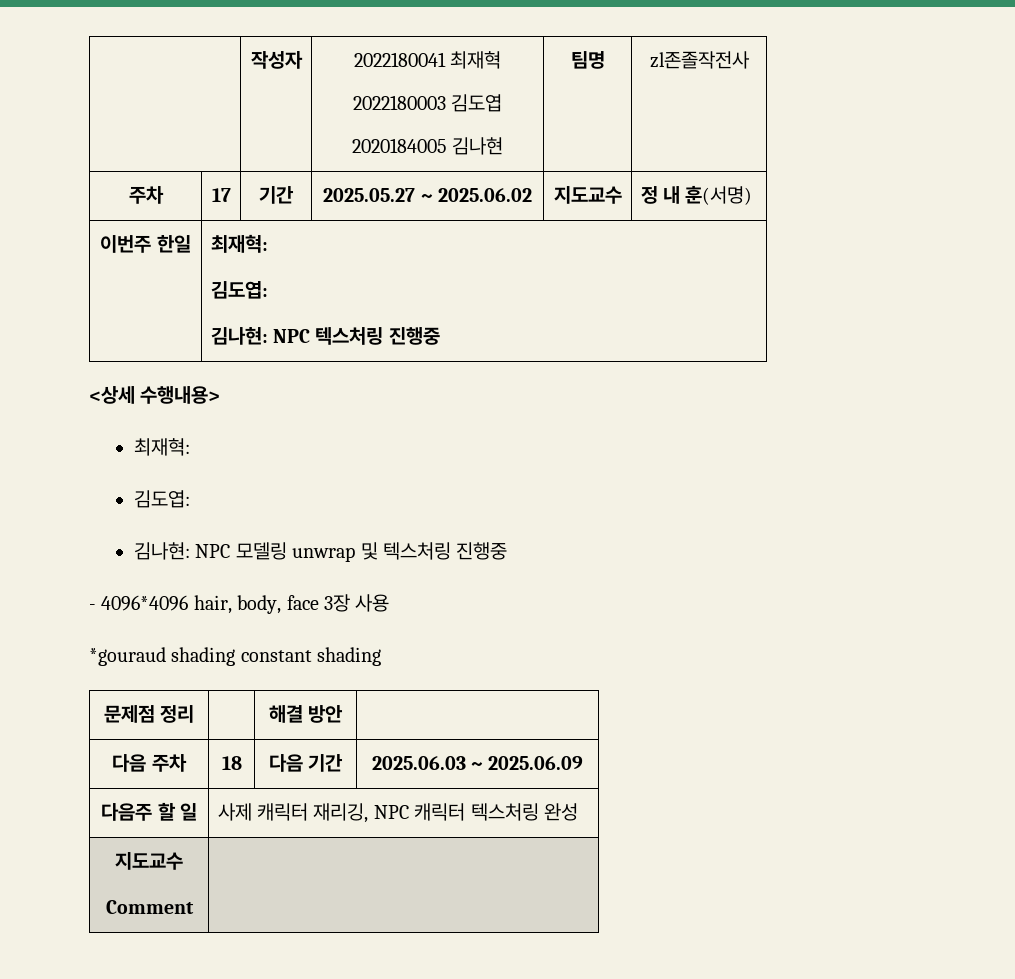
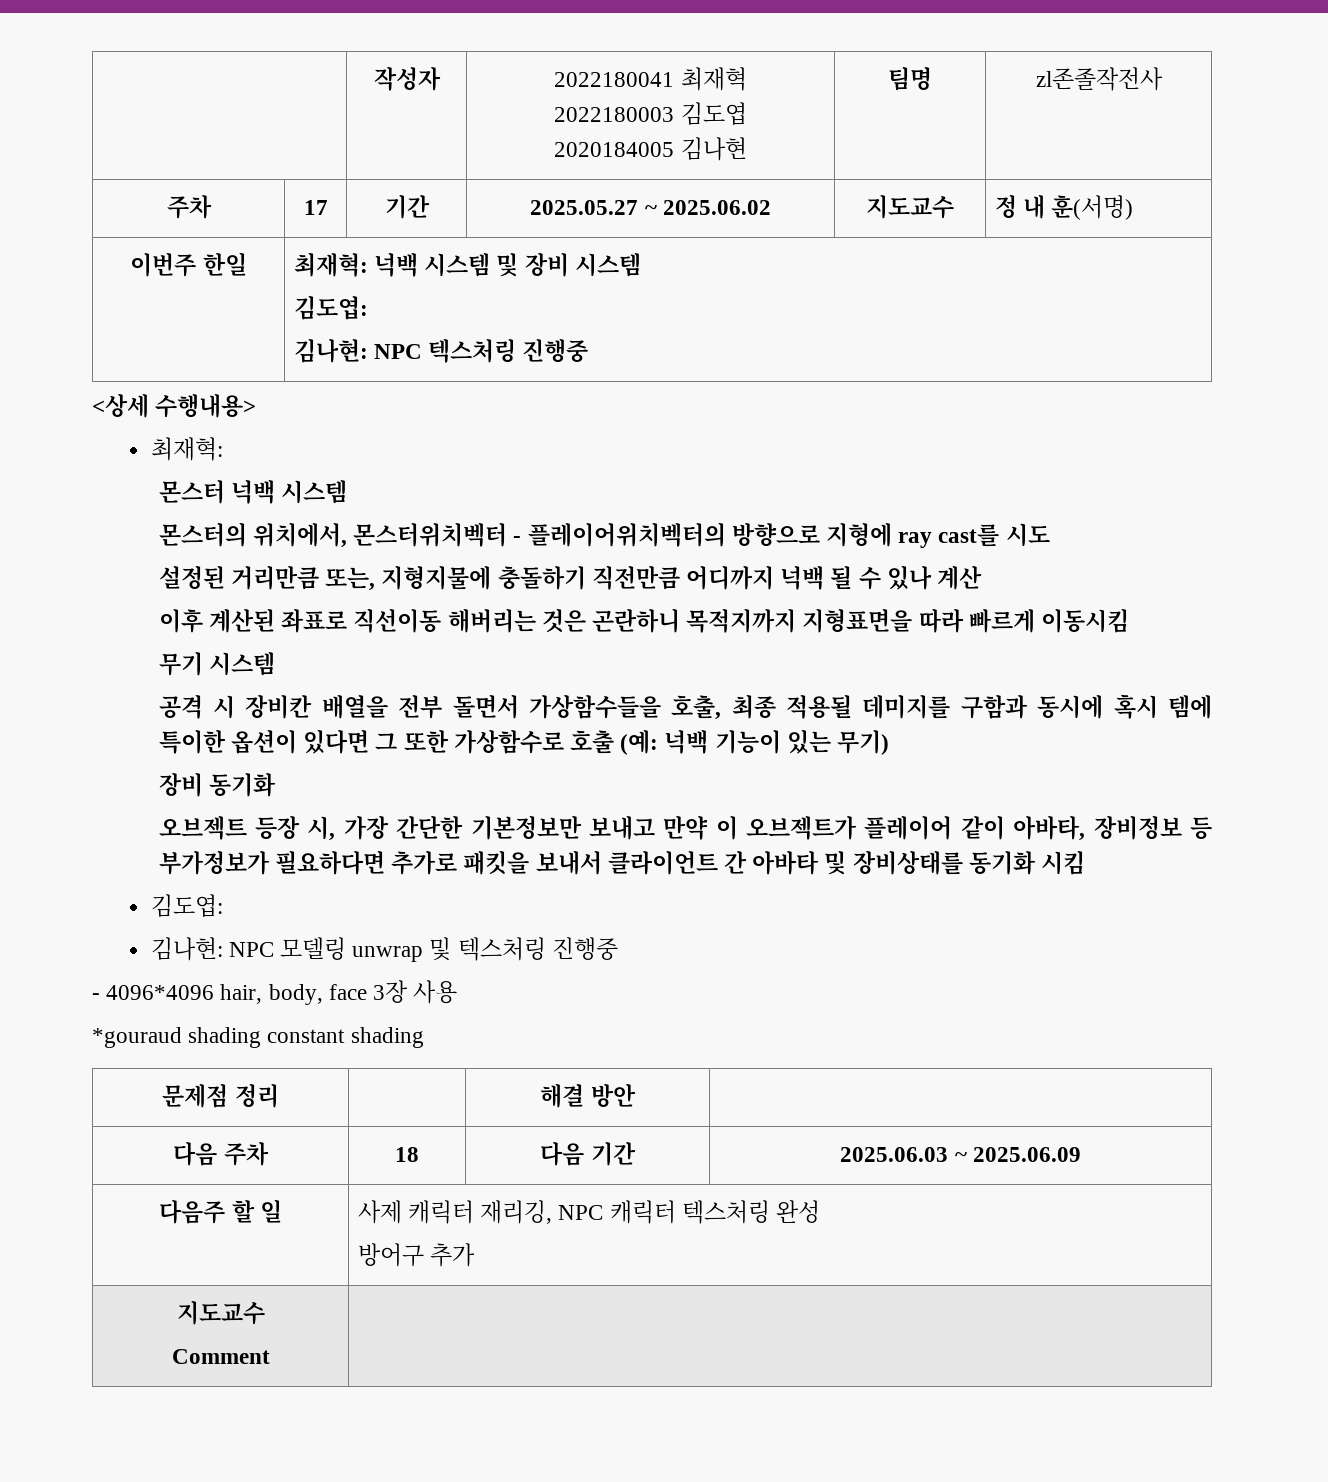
- 이번주 한일 | 최재혁:
+ 이번주 한일 | 최재혁: 넉백 시스템 및 장비 시스템
+ 몬스터 넉백 시스템
+ 몬스터의 위치에서, 몬스터위치벡터 - 플레이어위치벡터의 방향으로 지형에 ray cast를 시도
+ 설정된 거리만큼 또는, 지형지물에 충돌하기 직전만큼 어디까지 넉백 될 수 있나 계산
+ 이후 계산된 좌표로 직선이동 해버리는 것은 곤란하니 목적지까지 지형표면을 따라 빠르게 이동시킴
+ 무기 시스템
+ 공격 시 장비칸 배열을 전부 돌면서 가상함수들을 호출, 최종 적용될 데미지를 구함과 동시에 혹시 템에 특이한 옵션이 있다면 그 또한 가상함수로 호출 (예: 넉백 기능이 있는 무기)
+ 장비 동기화
+ 오브젝트 등장 시, 가장 간단한 기본정보만 보내고 만약 이 오브젝트가 플레이어 같이 아바타, 장비정보 등 부가정보가 필요하다면 추가로 패킷을 보내서 클라이언트 간 아바타 및 장비상태를 동기화 시킴
  다음주 할 일 | 사제 캐릭터 재리깅, NPC 캐릭터 텍스처링 완성
+ 방어구 추가

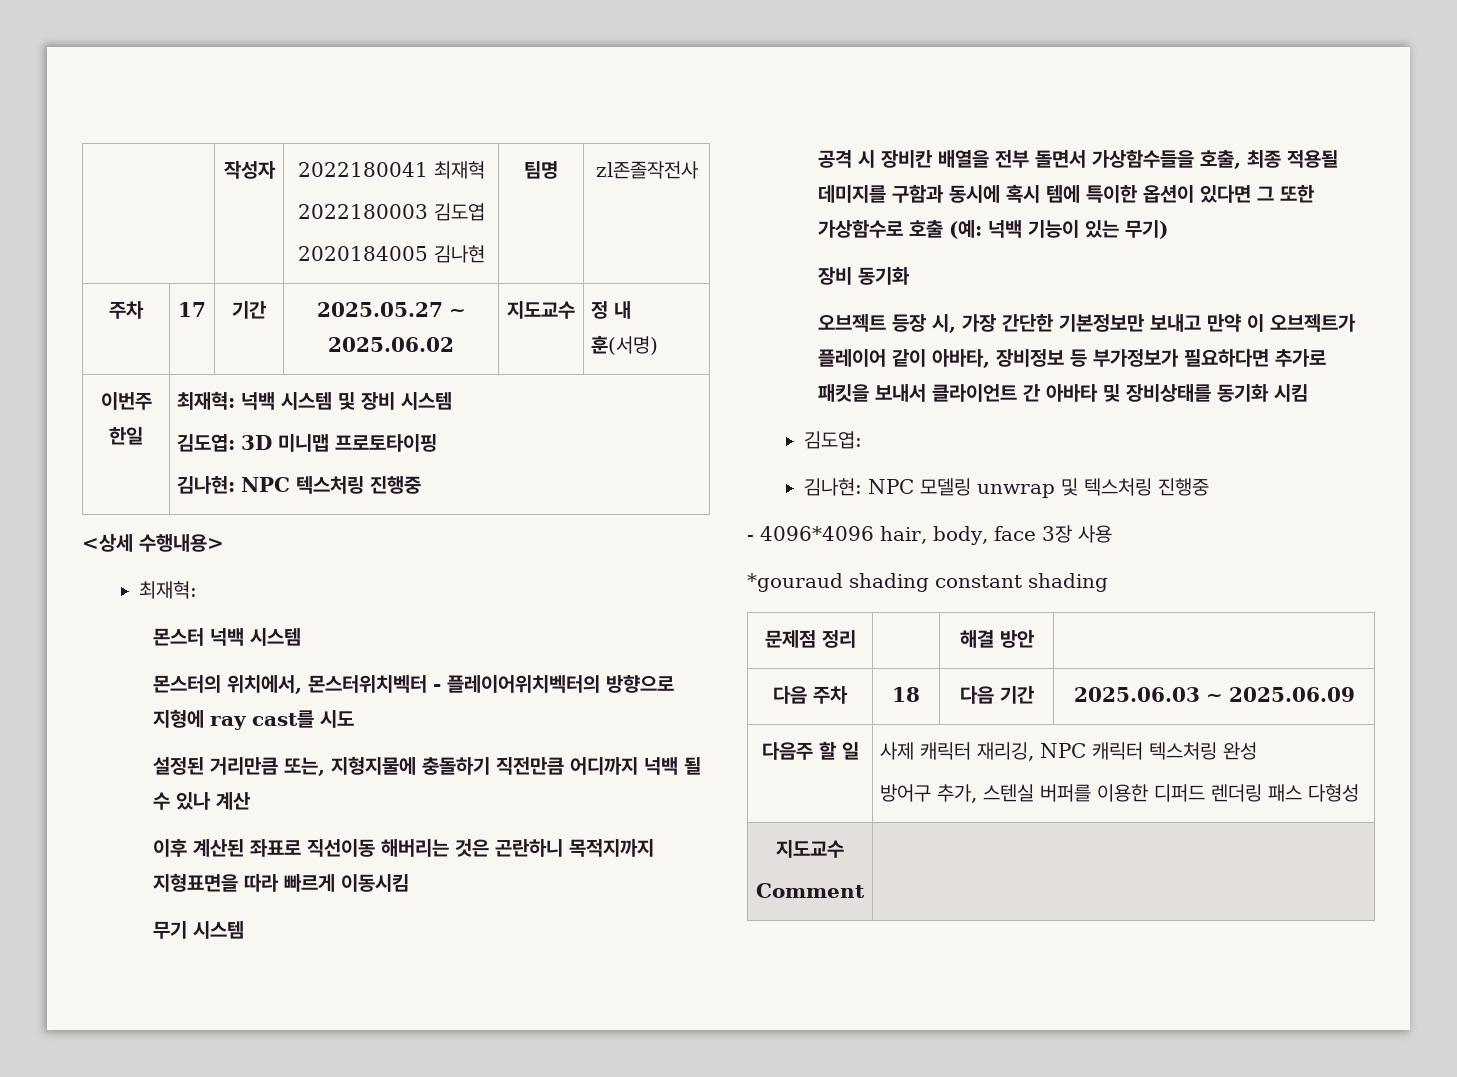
  이번주 한일 | 최재혁: 넉백 시스템 및 장비 시스템
- 김도엽:
+ 김도엽: 3D 미니맵 프로토타이핑
  다음주 할 일 | 사제 캐릭터 재리깅, NPC 캐릭터 텍스처링 완성
- 방어구 추가
+ 방어구 추가, 스텐실 버퍼를 이용한 디퍼드 렌더링 패스 다형성

